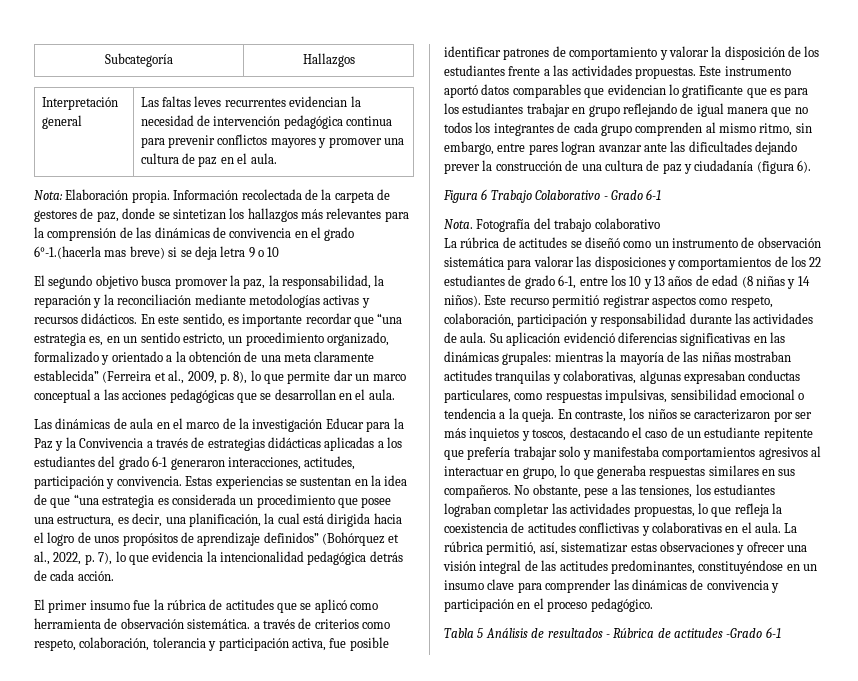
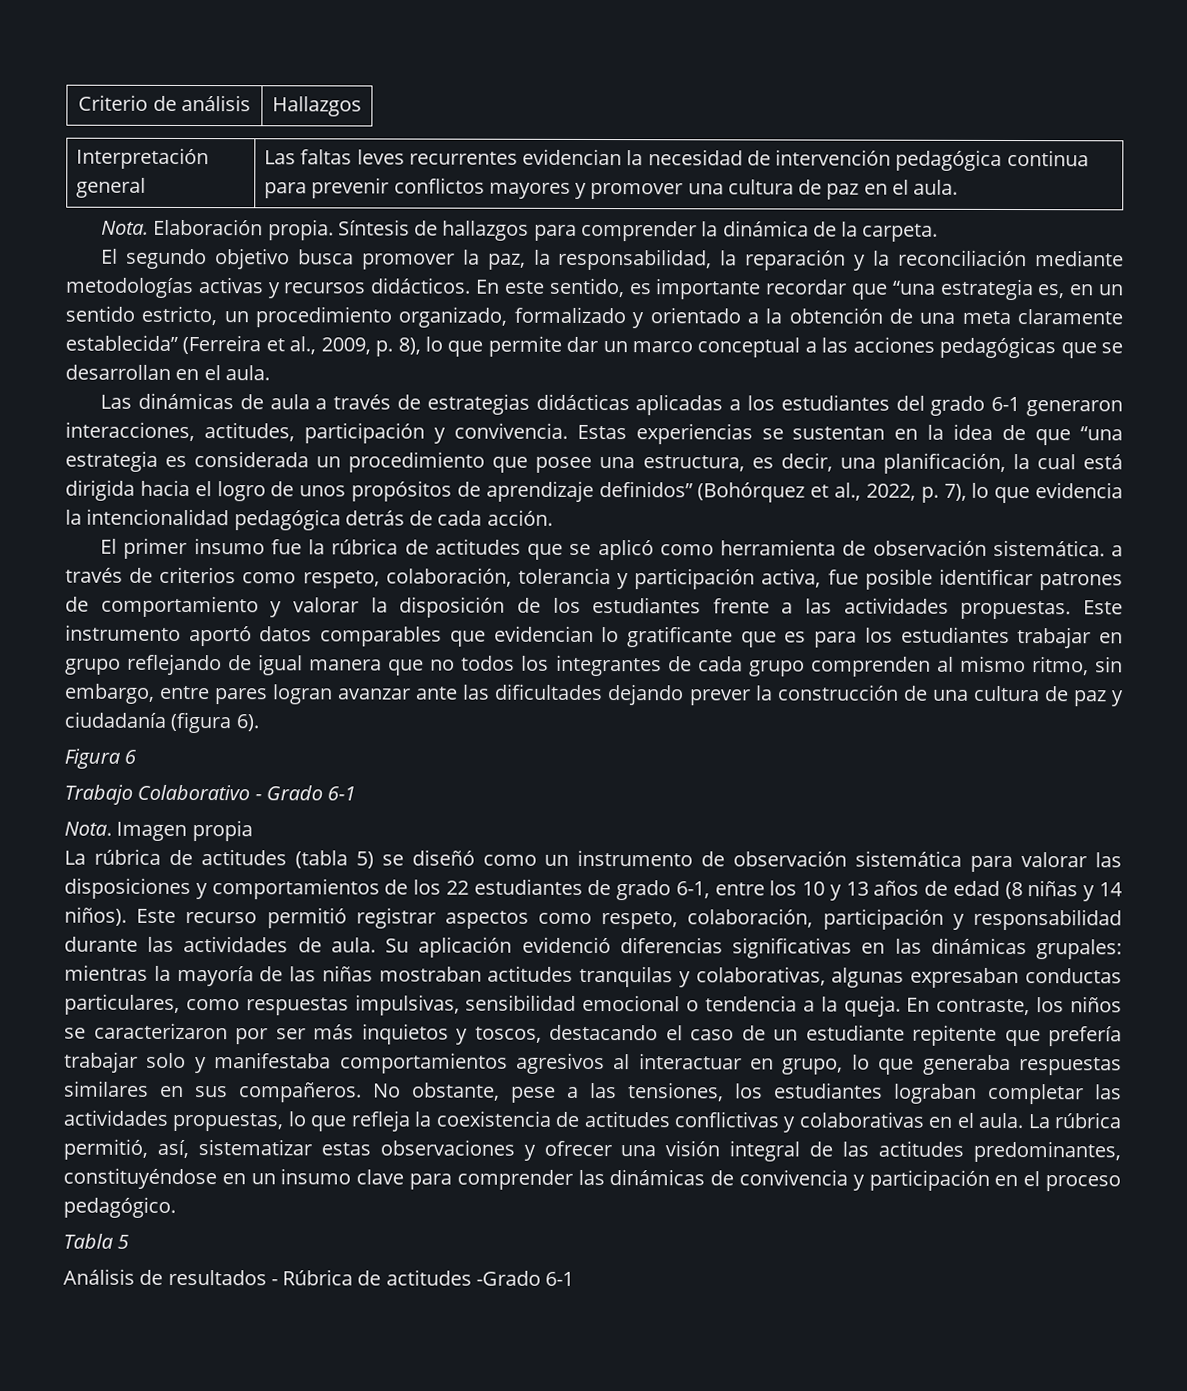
- Subcategoría | Hallazgos
+ Criterio de análisis | Hallazgos
- Nota: Elaboración propia.
+ Nota. Elaboración propia.
- Información recolectada de la carpeta de gestores de paz, donde se sintetizan los hallazgos más relevantes para la comprensión de las dinámicas de convivencia en el grado 6°-1.(hacerla mas breve) si se deja letra 9 o 10
+ Síntesis de hallazgos para comprender la dinámica de la carpeta.
- Las dinámicas de aula en el marco de la investigación Educar para la Paz y la Convivencia a través de estrategias didácticas aplicadas a los estudiantes del grado 6-1 generaron interacciones, actitudes, participación y convivencia.
+ Las dinámicas de aula a través de estrategias didácticas aplicadas a los estudiantes del grado 6-1 generaron interacciones, actitudes, participación y convivencia.
- Figura 6 Trabajo Colaborativo - Grado 6-1
+ Figura 6
+ Trabajo Colaborativo - Grado 6-1
- Fotografía del trabajo colaborativo
+ Imagen propia
- La rúbrica de actitudes se diseñó como un instrumento de observación sistemática para valorar las disposiciones y comportamientos de los 22 estudiantes de grado 6-1, entre los 10 y 13 años de edad (8 niñas y 14 niños).
+ La rúbrica de actitudes (tabla 5) se diseñó como un instrumento de observación sistemática para valorar las disposiciones y comportamientos de los 22 estudiantes de grado 6-1, entre los 10 y 13 años de edad (8 niñas y 14 niños).
- Tabla 5 Análisis de resultados - Rúbrica de actitudes -Grado 6-1
+ Tabla 5
+ Análisis de resultados - Rúbrica de actitudes -Grado 6-1

